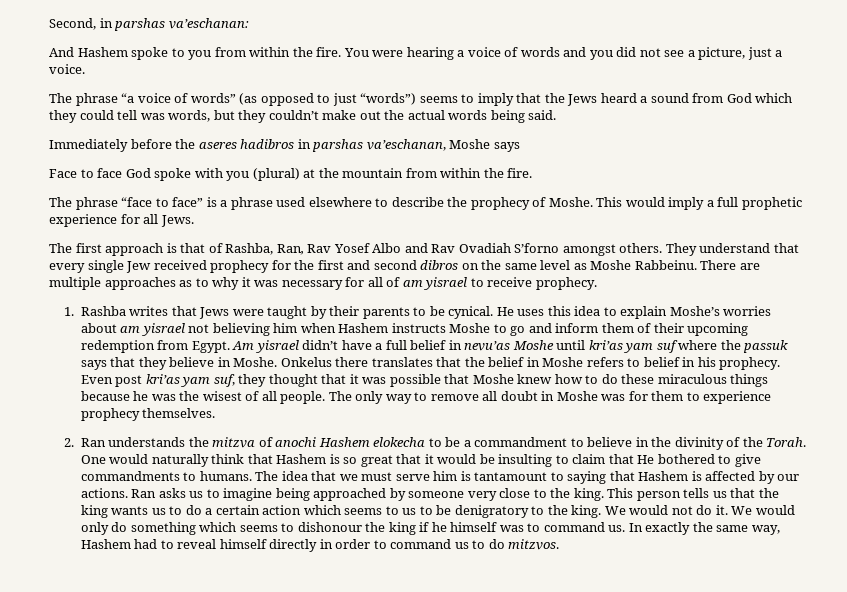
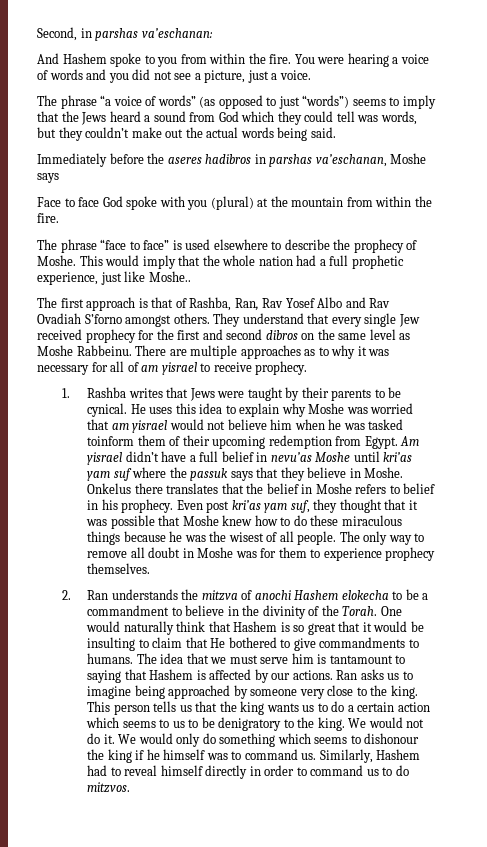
- The phrase “face to face” is a phrase used elsewhere to describe the prophecy of Moshe.
+ The phrase “face to face” is used elsewhere to describe the prophecy of Moshe.
- This would imply a full prophetic experience for all Jews.
+ This would imply that the whole nation had a full prophetic experience, just like Moshe..
- He uses this idea to explain Moshe’s worries about am yisrael not believing him when Hashem instructs Moshe to go and inform them of their upcoming redemption from Egypt.
+ He uses this idea to explain why Moshe was worried that am yisrael would not believe him when he was tasked toinform them of their upcoming redemption from Egypt.
- In exactly the same way, Hashem had to reveal himself directly in order to command us to do mitzvos.
+ Similarly, Hashem had to reveal himself directly in order to command us to do mitzvos.

